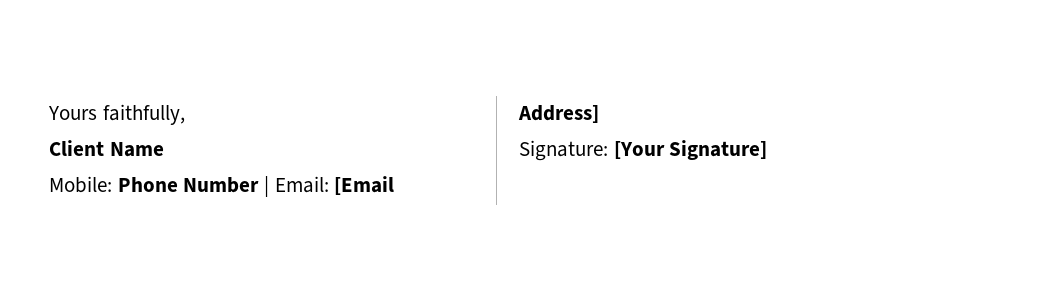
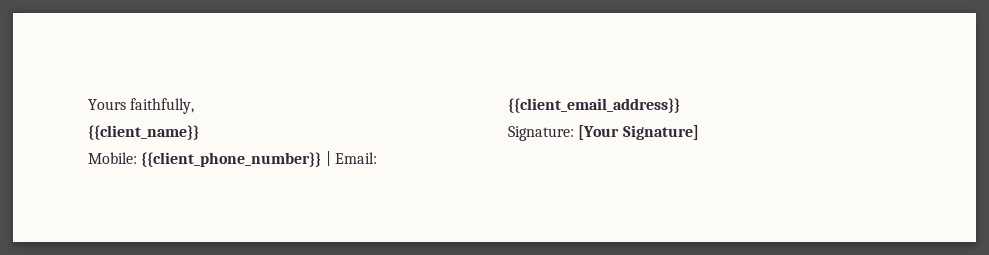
- Client Name
+ {{client_name}}
- Mobile: Phone Number | Email: [Email Address]
+ Mobile: {{client_phone_number}} | Email: {{client_email_address}}

